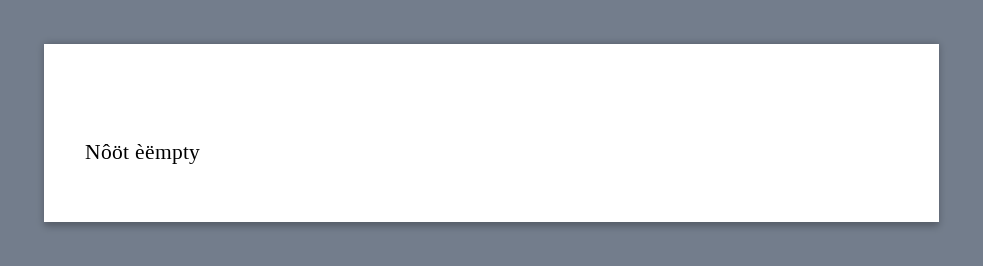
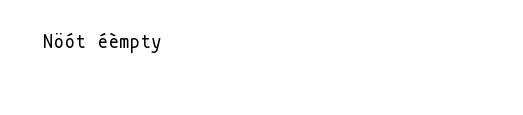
- Nôöt èëmpty
+ Nöót éèmpty

